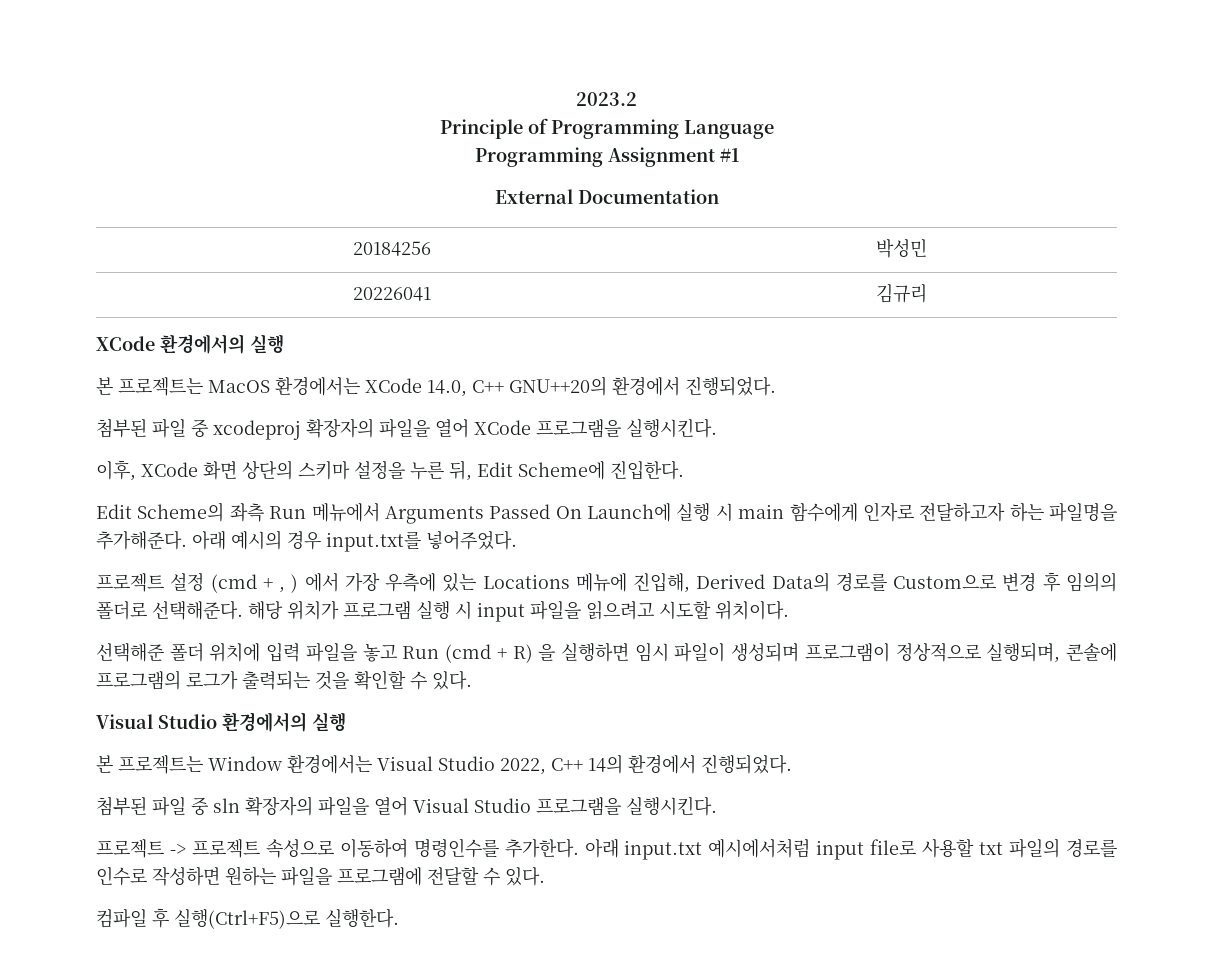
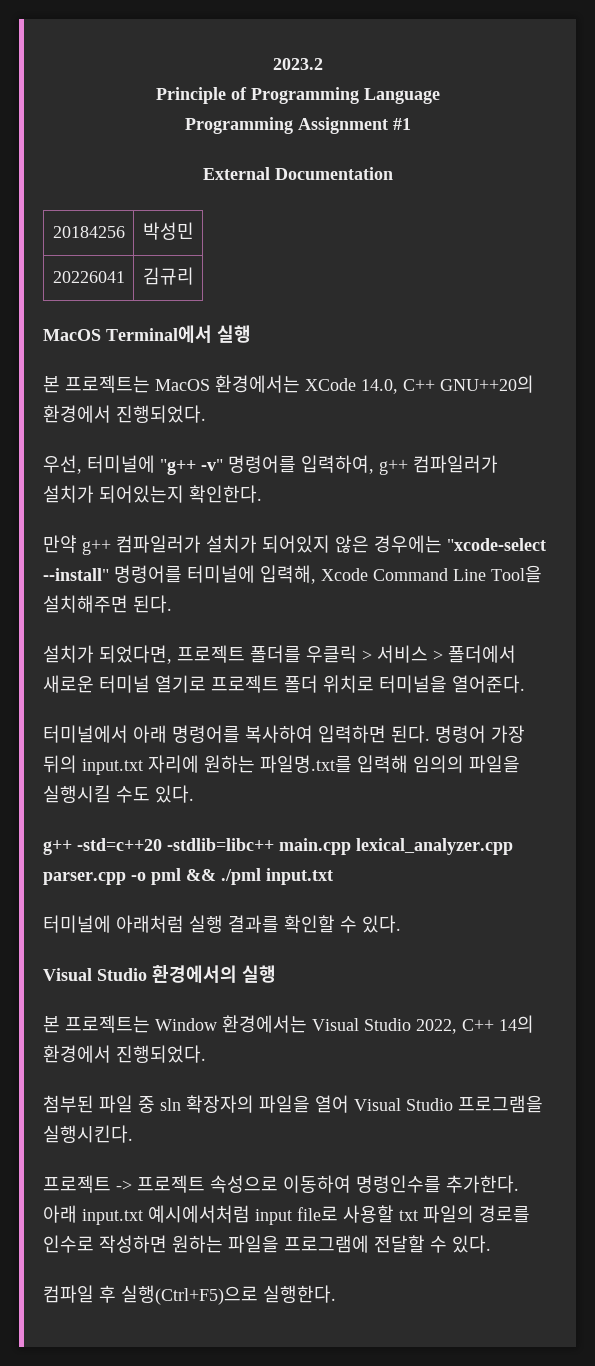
- XCode 환경에서의 실행
+ MacOS Terminal에서 실행
- 첨부된 파일 중 xcodeproj 확장자의 파일을 열어 XCode 프로그램을 실행시킨다.
- 이후, XCode 화면 상단의 스키마 설정을 누른 뒤, Edit Scheme에 진입한다.
- Edit Scheme의 좌측 Run 메뉴에서 Arguments Passed On Launch에 실행 시 main 함수에게 인자로 전달하고자 하는 파일명을 추가해준다. 아래 예시의 경우 input.txt를 넣어주었다.
- 프로젝트 설정 (cmd + , ) 에서 가장 우측에 있는 Locations 메뉴에 진입해, Derived Data의 경로를 Custom으로 변경 후 임의의 폴더로 선택해준다. 해당 위치가 프로그램 실행 시 input 파일을 읽으려고 시도할 위치이다.
- 선택해준 폴더 위치에 입력 파일을 놓고 Run (cmd + R) 을 실행하면 임시 파일이 생성되며 프로그램이 정상적으로 실행되며, 콘솔에 프로그램의 로그가 출력되는 것을 확인할 수 있다.
+ 우선, 터미널에 "g++ -v" 명령어를 입력하여, g++ 컴파일러가 설치가 되어있는지 확인한다.
+ 만약 g++ 컴파일러가 설치가 되어있지 않은 경우에는 "xcode-select --install" 명령어를 터미널에 입력해, Xcode Command Line Tool을 설치해주면 된다.
+ 설치가 되었다면, 프로젝트 폴더를 우클릭 > 서비스 > 폴더에서 새로운 터미널 열기로 프로젝트 폴더 위치로 터미널을 열어준다.
+ 터미널에서 아래 명령어를 복사하여 입력하면 된다. 명령어 가장 뒤의 input.txt 자리에 원하는 파일명.txt를 입력해 임의의 파일을 실행시킬 수도 있다.
+ g++ -std=c++20 -stdlib=libc++ main.cpp lexical_analyzer.cpp parser.cpp -o pml && ./pml input.txt
+ 터미널에 아래처럼 실행 결과를 확인할 수 있다.

